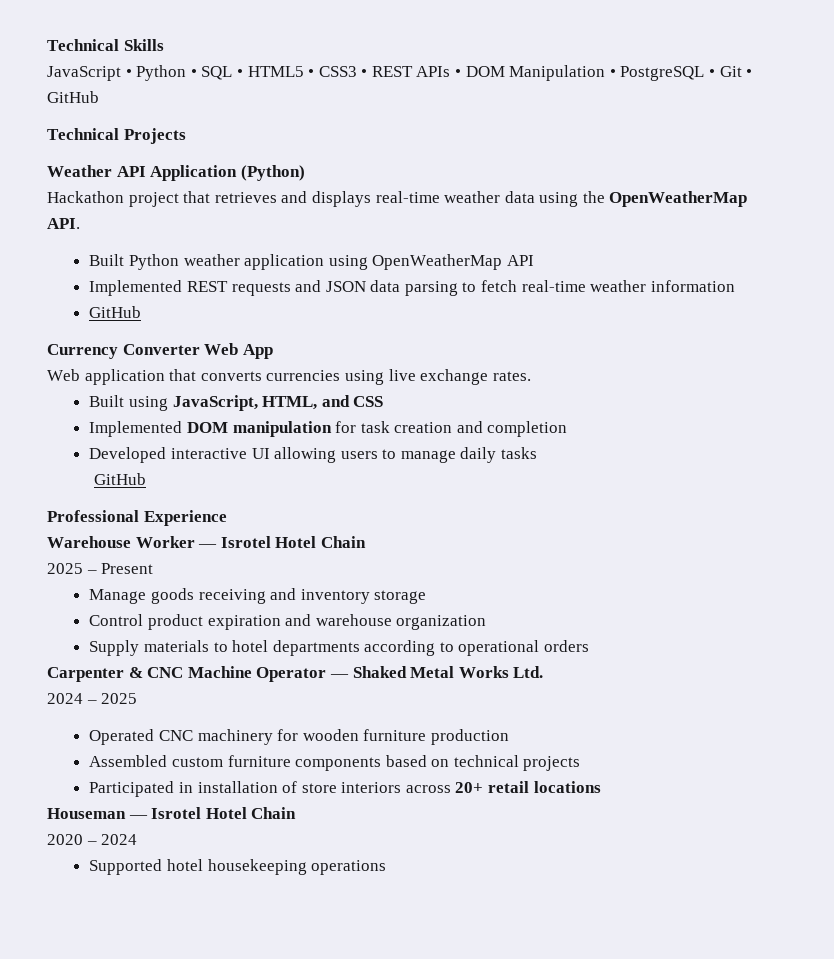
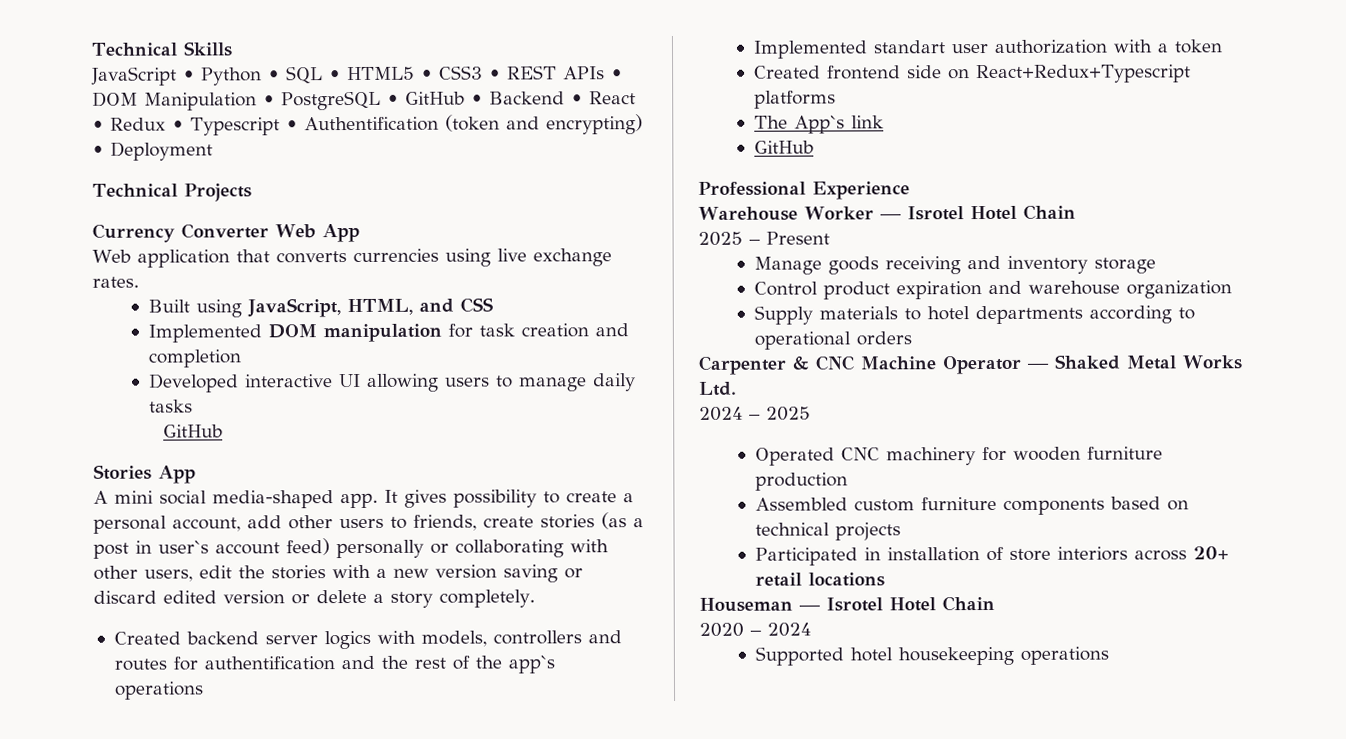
- JavaScript • Python • SQL • HTML5 • CSS3 • REST APIs • DOM Manipulation • PostgreSQL • Git • GitHub
+ JavaScript • Python • SQL • HTML5 • CSS3 • REST APIs • DOM Manipulation • PostgreSQL • GitHub • Backend • React • Redux • Typescript • Authentification (token and encrypting) • Deployment
  Technical Projects
- Weather API Application (Python)
- Hackathon project that retrieves and displays real-time weather data using the OpenWeatherMap API.
- Built Python weather application using OpenWeatherMap API
- Implemented REST requests and JSON data parsing to fetch real-time weather information
- GitHub
+ Stories App
+ A mini social media-shaped app. It gives possibility to create a personal account, add other users to friends, create stories (as a post in user`s account feed) personally or collaborating with other users, edit the stories with a new version saving or discard edited version or delete a story completely.
+ Created backend server logics with models, controllers and routes for authentification and the rest of the app`s operations
+ Implemented standart user authorization with a token
+ Created frontend side on React+Redux+Typescript platforms
+ The App`s link
+ GitHub

